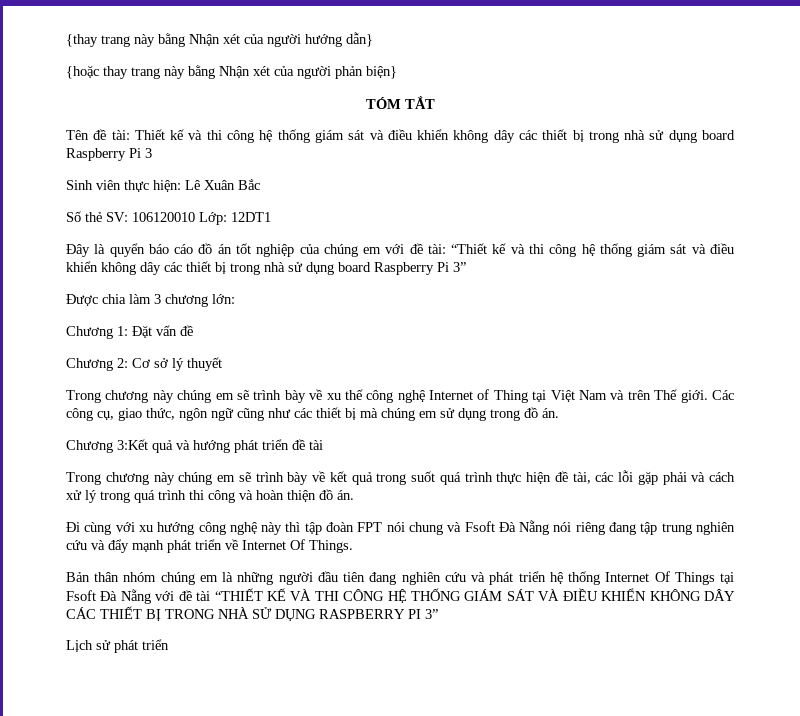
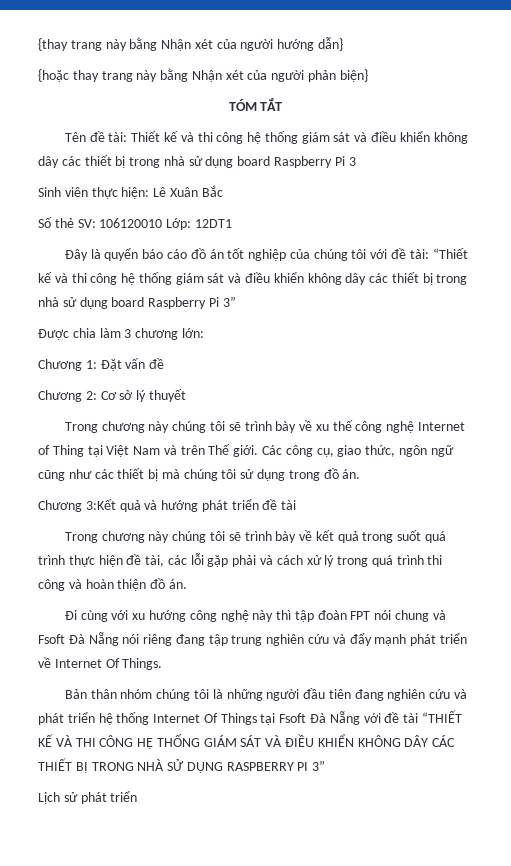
- Đây là quyển báo cáo đồ án tốt nghiệp của chúng em với đề tài: “Thiết kế và thi công hệ thống giám sát và điều khiển không dây các thiết bị trong nhà sử dụng board Raspberry Pi 3”
+ Đây là quyển báo cáo đồ án tốt nghiệp của chúng tôi với đề tài: “Thiết kế và thi công hệ thống giám sát và điều khiển không dây các thiết bị trong nhà sử dụng board Raspberry Pi 3”
- Trong chương này chúng em sẽ trình bày về xu thế công nghệ Internet of Thing tại Việt Nam và trên Thế giới.
+ Trong chương này chúng tôi sẽ trình bày về xu thế công nghệ Internet of Thing tại Việt Nam và trên Thế giới.
- Các công cụ, giao thức, ngôn ngữ cũng như các thiết bị mà chúng em sử dụng trong đồ án.
+ Các công cụ, giao thức, ngôn ngữ cũng như các thiết bị mà chúng tôi sử dụng trong đồ án.
- Trong chương này chúng em sẽ trình bày về kết quả trong suốt quá trình thực hiện đề tài, các lỗi gặp phải và cách xử lý trong quá trình thi công và hoàn thiện đồ án.
+ Trong chương này chúng tôi sẽ trình bày về kết quả trong suốt quá trình thực hiện đề tài, các lỗi gặp phải và cách xử lý trong quá trình thi công và hoàn thiện đồ án.
- Bản thân nhóm chúng em là những người đầu tiên đang nghiên cứu và phát triển hệ thống Internet Of Things tại Fsoft Đà Nẵng với đề tài “THIẾT KẾ VÀ THI CÔNG HỆ THỐNG GIÁM SÁT VÀ ĐIỀU KHIỂN KHÔNG DÂY CÁC THIẾT BỊ TRONG NHÀ SỬ DỤNG RASPBERRY PI 3”
+ Bản thân nhóm chúng tôi là những người đầu tiên đang nghiên cứu và phát triển hệ thống Internet Of Things tại Fsoft Đà Nẵng với đề tài “THIẾT KẾ VÀ THI CÔNG HỆ THỐNG GIÁM SÁT VÀ ĐIỀU KHIỂN KHÔNG DÂY CÁC THIẾT BỊ TRONG NHÀ SỬ DỤNG RASPBERRY PI 3”

